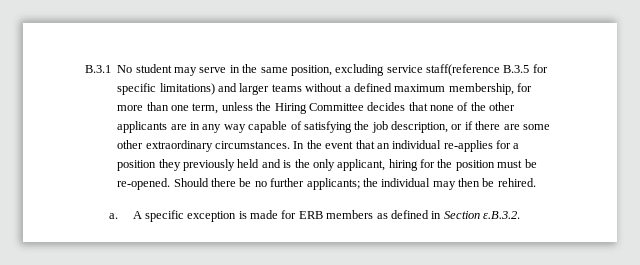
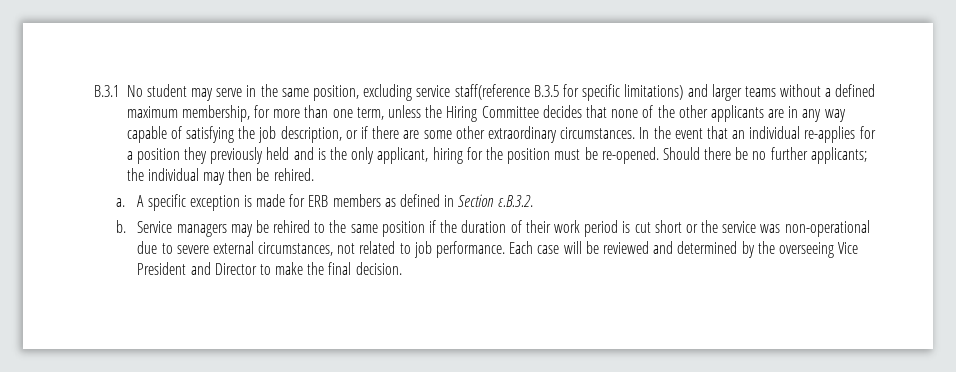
+ b. Service managers may be rehired to the same position if the duration of their work period is cut short or the service was non-operational due to severe external circumstances, not related to job performance. Each case will be reviewed and determined by the overseeing Vice President and Director to make the final decision.

